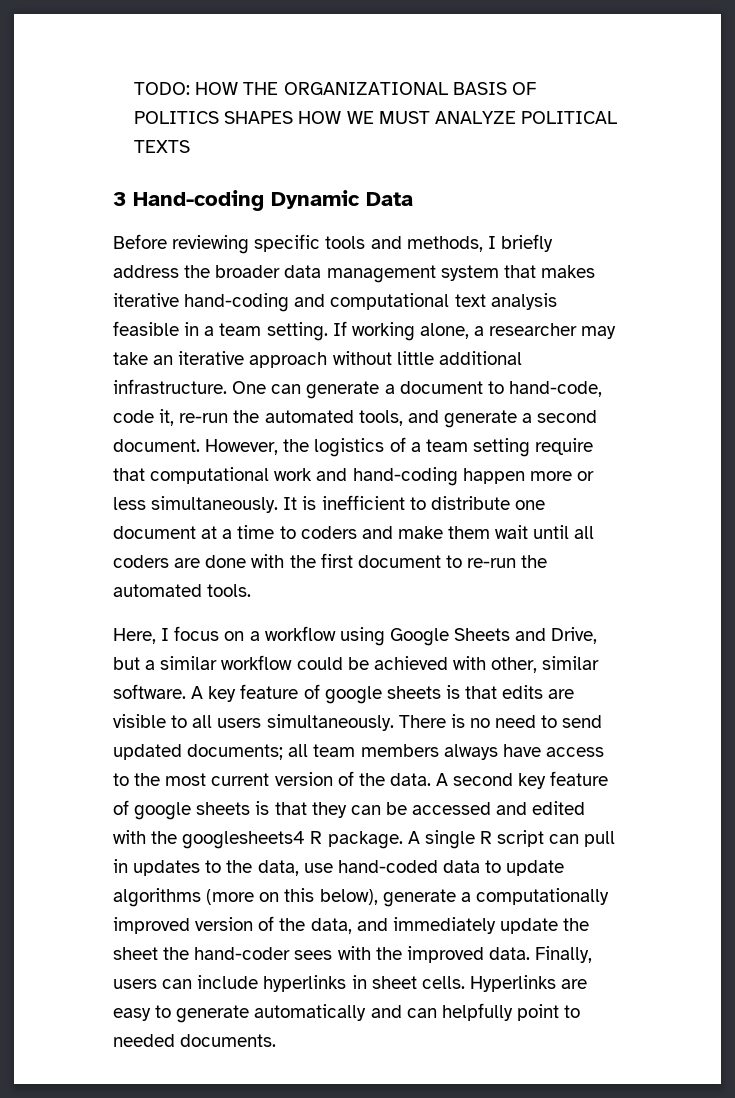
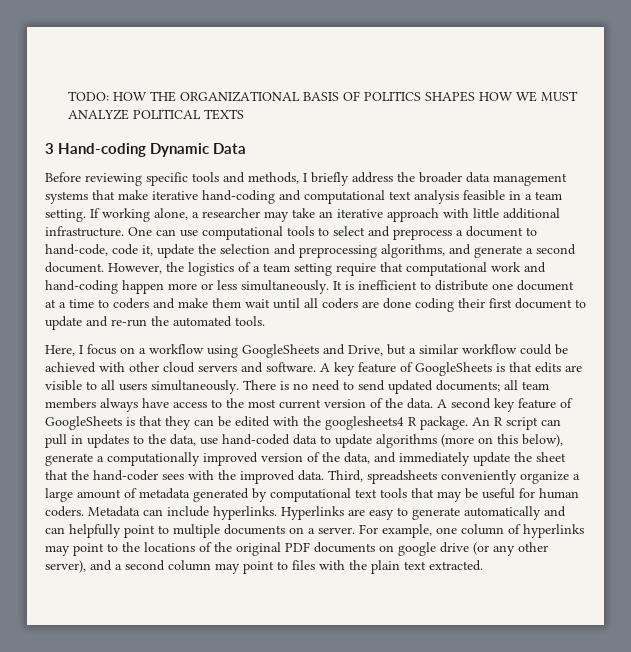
- Before reviewing specific tools and methods, I briefly address the broader data management system that makes iterative hand-coding and computational text analysis feasible in a team setting.
+ Before reviewing specific tools and methods, I briefly address the broader data management systems that make iterative hand-coding and computational text analysis feasible in a team setting.
- If working alone, a researcher may take an iterative approach without little additional infrastructure.
+ If working alone, a researcher may take an iterative approach with little additional infrastructure.
- One can generate a document to hand-code, code it, re-run the automated tools, and generate a second document.
+ One can use computational tools to select and preprocess a document to hand-code, code it, update the selection and preprocessing algorithms, and generate a second document.
- It is inefficient to distribute one document at a time to coders and make them wait until all coders are done with the first document to re-run the automated tools.
+ It is inefficient to distribute one document at a time to coders and make them wait until all coders are done coding their first document to update and re-run the automated tools.
- Here, I focus on a workflow using Google Sheets and Drive, but a similar workflow could be achieved with other, similar software.
+ Here, I focus on a workflow using GoogleSheets and Drive, but a similar workflow could be achieved with other cloud servers and software.
- A key feature of google sheets is that edits are visible to all users simultaneously.
+ A key feature of GoogleSheets is that edits are visible to all users simultaneously.
- A second key feature of google sheets is that they can be accessed and edited with the googlesheets4 R package.
+ A second key feature of GoogleSheets is that they can be edited with the googlesheets4 R package.
- A single R script can pull in updates to the data, use hand-coded data to update algorithms (more on this below), generate a computationally improved version of the data, and immediately update the sheet the hand-coder sees with the improved data.
+ An R script can pull in updates to the data, use hand-coded data to update algorithms (more on this below), generate a computationally improved version of the data, and immediately update the sheet that the hand-coder sees with the improved data.
- Finally, users can include hyperlinks in sheet cells.
+ Third, spreadsheets conveniently organize a large amount of metadata generated by computational text tools that may be useful for human coders. Metadata can include hyperlinks.
- Hyperlinks are easy to generate automatically and can helpfully point to needed documents.
+ Hyperlinks are easy to generate automatically and can helpfully point to multiple documents on a server. For example, one column of hyperlinks may point to the locations of the original PDF documents on google drive (or any other server), and a second column may point to files with the plain text extracted.

